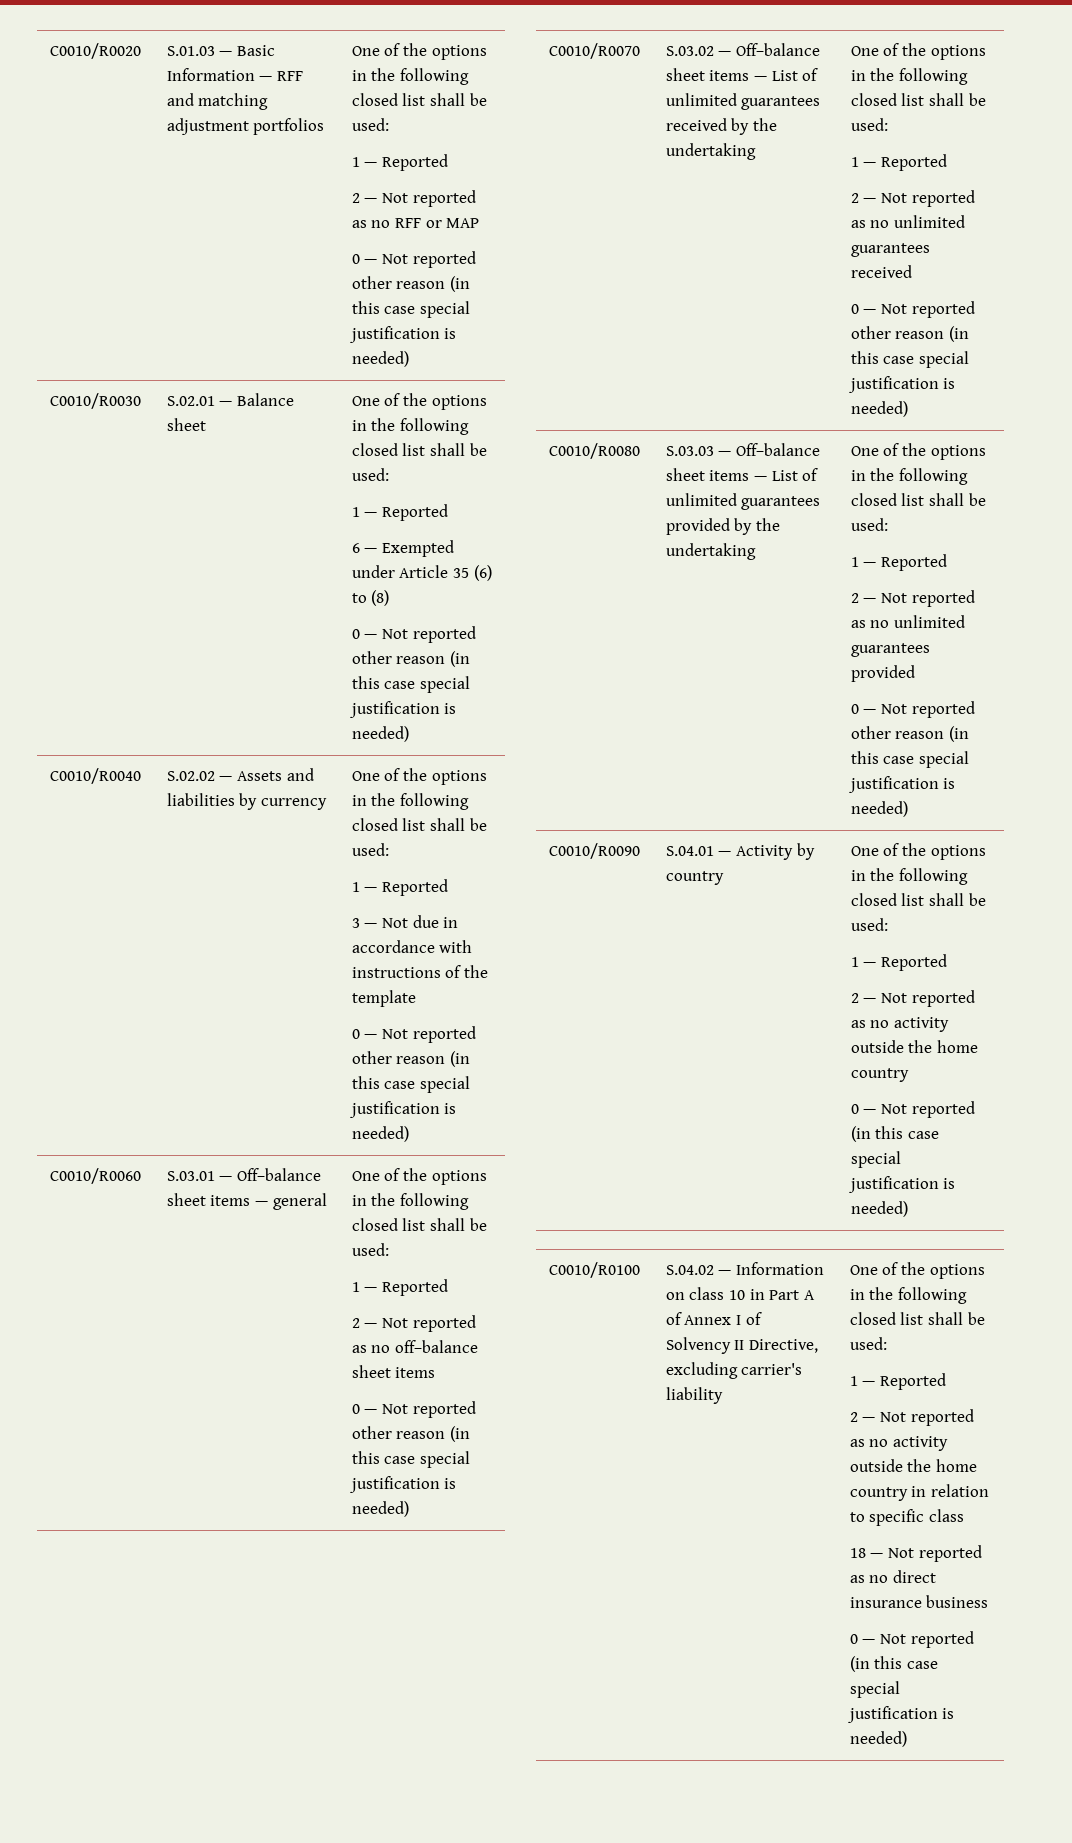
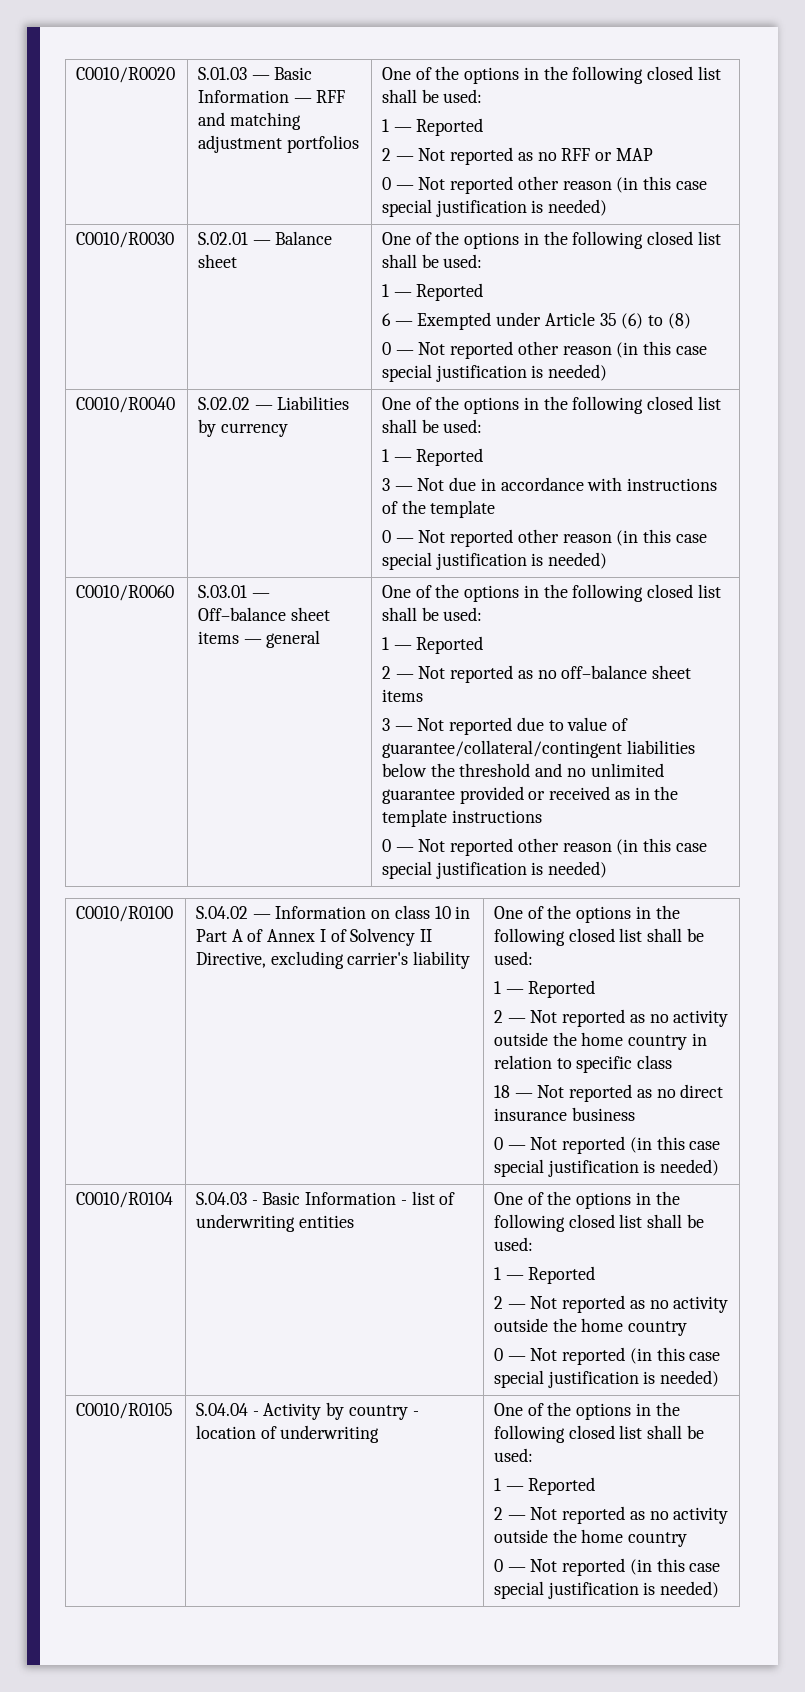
- S.02.02 — Assets and liabilities by currency
+ S.02.02 — Liabilities by currency
  2 — Not reported as no off–balance sheet items
- 0 — Not reported other reason (in this case special justification is needed)
- C0010/R0070 | S.03.02 — Off–balance sheet items — List of unlimited guarantees received by the undertaking | One of the options in the following closed list shall be used:
- 1 — Reported
- 2 — Not reported as no unlimited guarantees received
+ 3 — Not reported due to value of guarantee/collateral/contingent liabilities below the threshold and no unlimited guarantee provided or received as in the template instructions
- C0010/R0080 | S.03.03 — Off–balance sheet items — List of unlimited guarantees provided by the undertaking | One of the options in the following closed list shall be used:
- 1 — Reported
- 2 — Not reported as no unlimited guarantees provided
- 0 — Not reported other reason (in this case special justification is needed)
- C0010/R0090 | S.04.01 — Activity by country | One of the options in the following closed list shall be used:
- 1 — Reported
- 2 — Not reported as no activity outside the home country
- 0 — Not reported (in this case special justification is needed)
+ C0010/R0104 | S.04.03 - Basic Information - list of underwriting entities | One of the options in the following closed list shall be used:
+ 1 — Reported
+ 2 — Not reported as no activity outside the home country
+ 0 — Not reported (in this case special justification is needed)
+ C0010/R0105 | S.04.04 - Activity by country - location of underwriting | One of the options in the following closed list shall be used:
+ 1 — Reported
+ 2 — Not reported as no activity outside the home country
+ 0 — Not reported (in this case special justification is needed)

